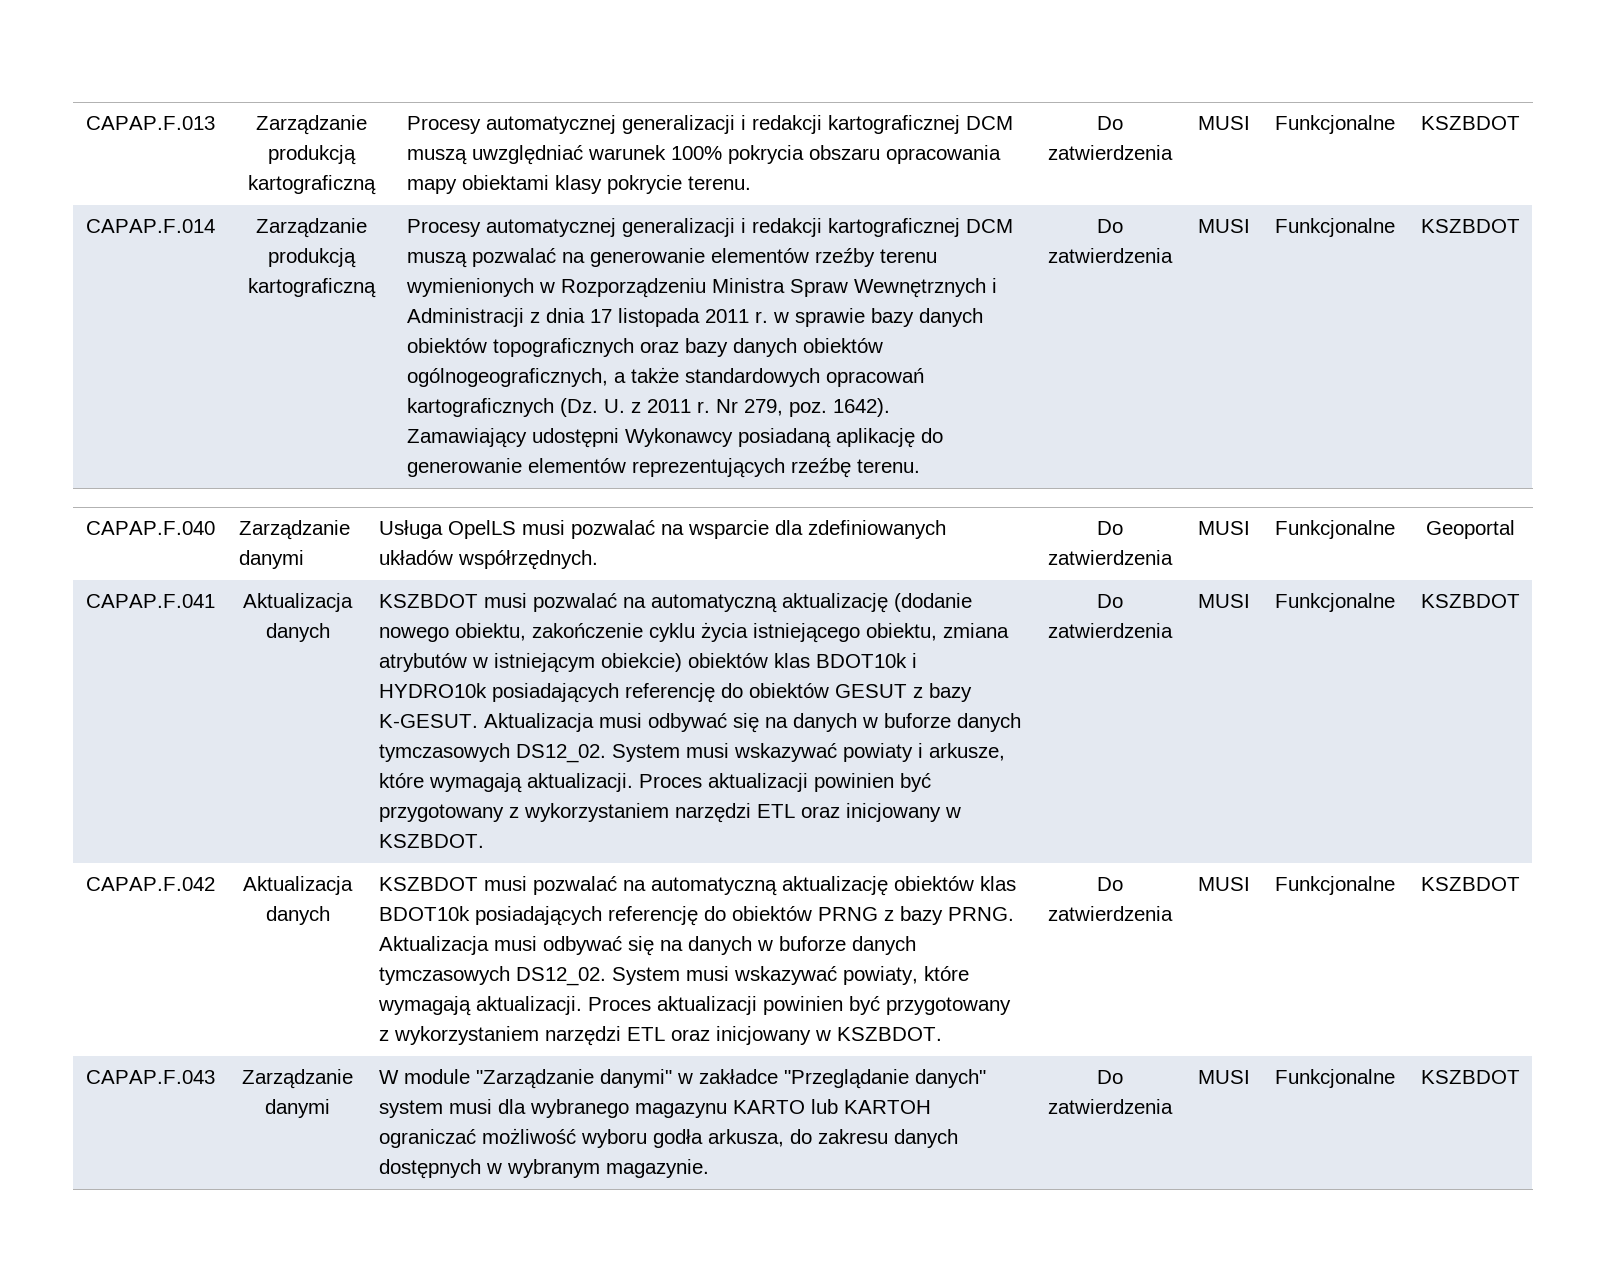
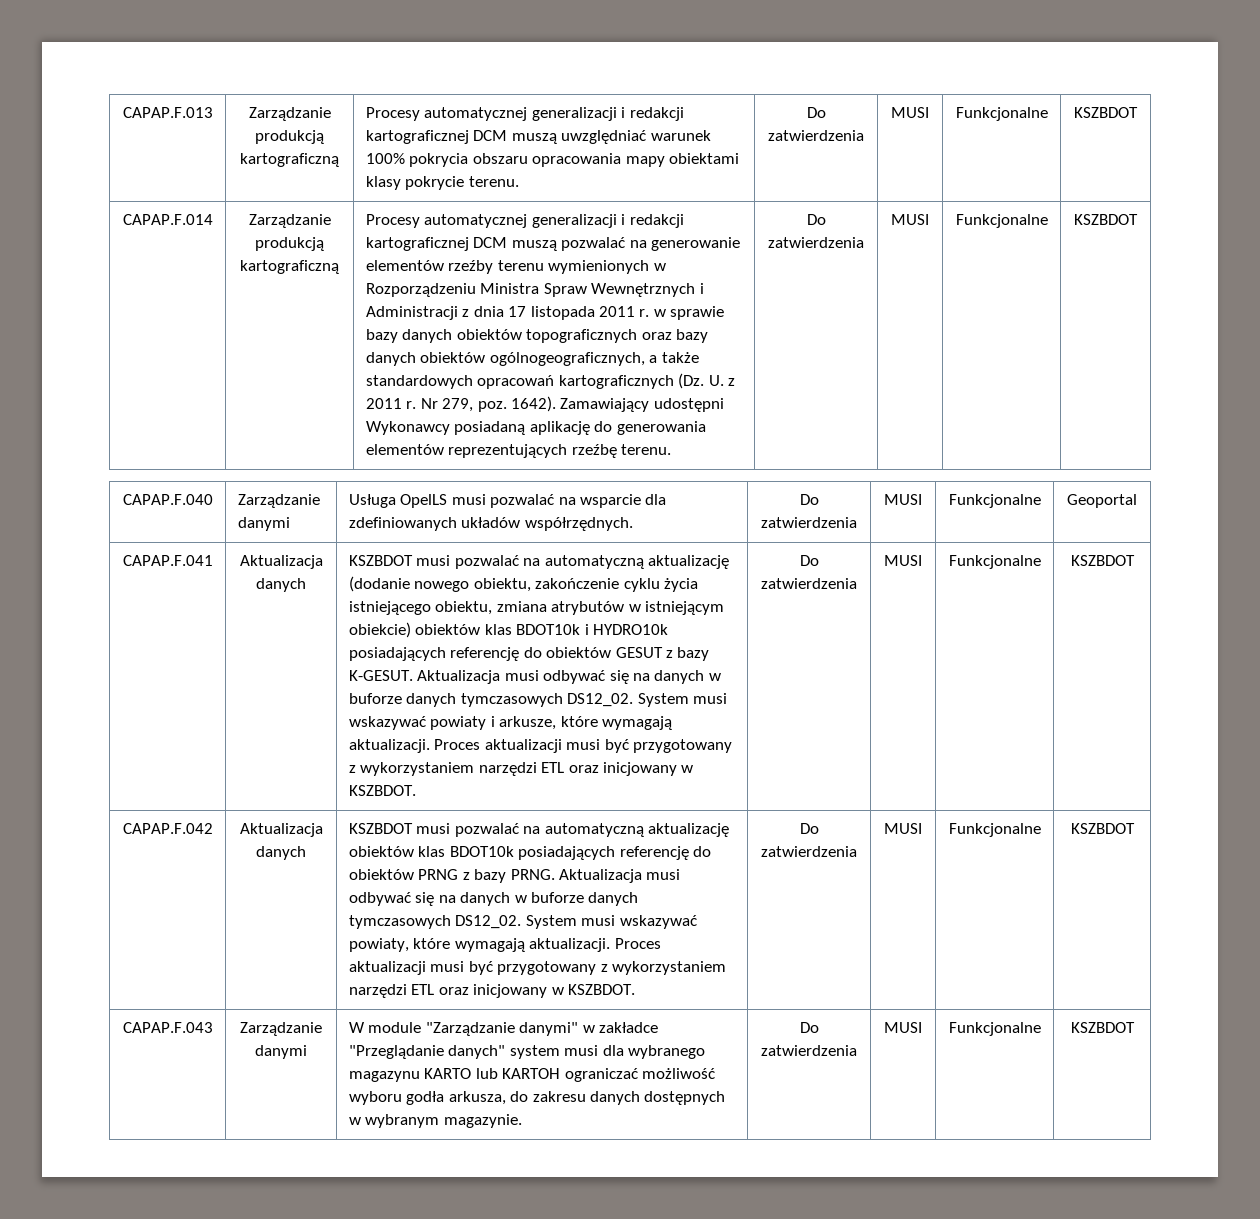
- Nr 279, poz. 1642).
- Zamawiający udostępni Wykonawcy posiadaną aplikację do generowanie elementów reprezentujących rzeźbę terenu.
+ Nr 279, poz. 1642). Zamawiający udostępni Wykonawcy posiadaną aplikację do generowania elementów reprezentujących rzeźbę terenu.
- System musi wskazywać powiaty i arkusze, które wymagają aktualizacji. Proces aktualizacji powinien być przygotowany z wykorzystaniem narzędzi ETL oraz inicjowany w KSZBDOT.
+ System musi wskazywać powiaty i arkusze, które wymagają aktualizacji. Proces aktualizacji musi być przygotowany z wykorzystaniem narzędzi ETL oraz inicjowany w KSZBDOT.
- System musi wskazywać powiaty, które wymagają aktualizacji. Proces aktualizacji powinien być przygotowany z wykorzystaniem narzędzi ETL oraz inicjowany w KSZBDOT.
+ System musi wskazywać powiaty, które wymagają aktualizacji. Proces aktualizacji musi być przygotowany z wykorzystaniem narzędzi ETL oraz inicjowany w KSZBDOT.

